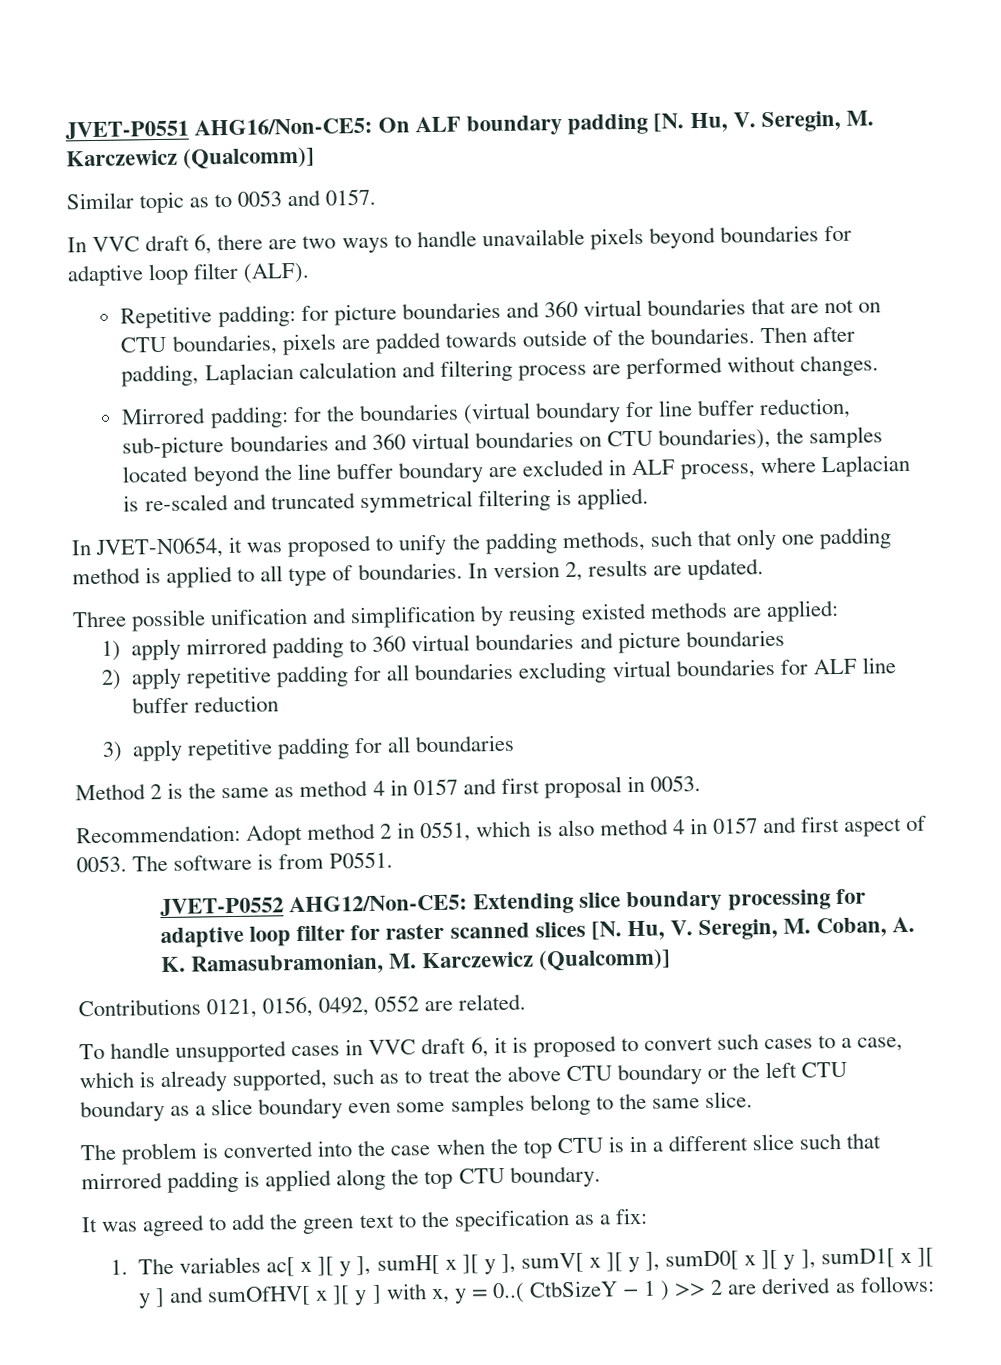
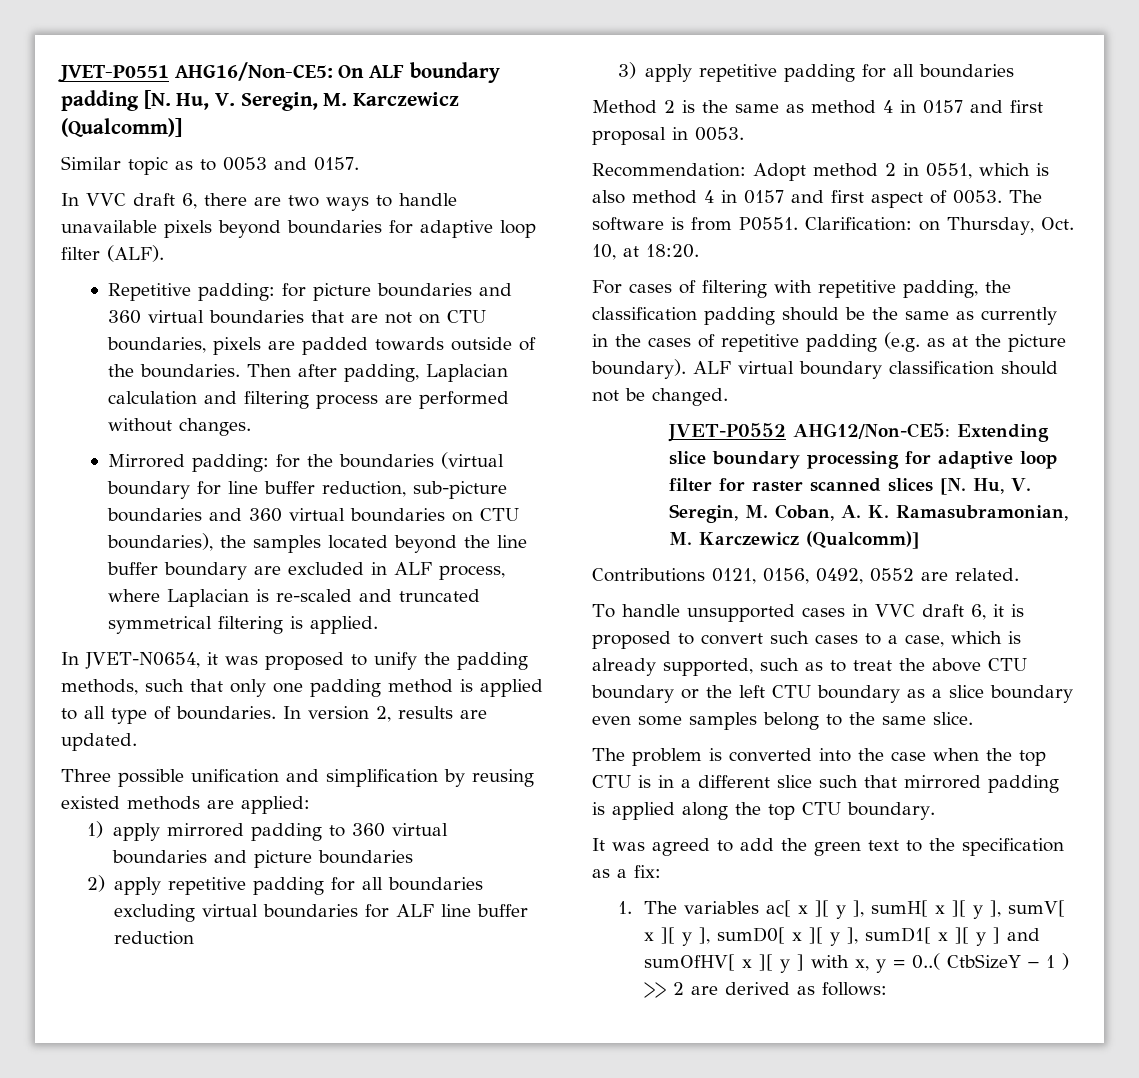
+ Clarification: on Thursday, Oct. 10, at 18:20.
+ For cases of filtering with repetitive padding, the classification padding should be the same as currently in the cases of repetitive padding (e.g. as at the picture boundary). ALF virtual boundary classification should not be changed.

